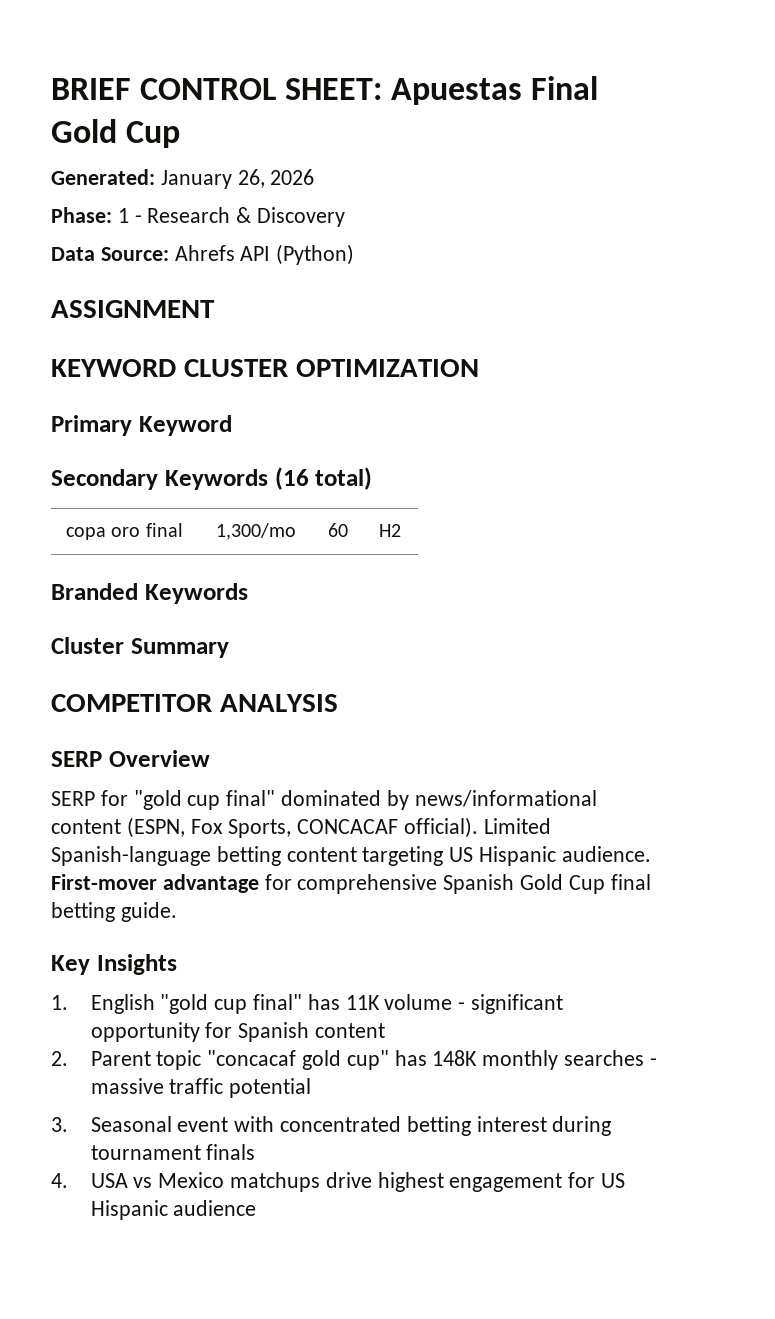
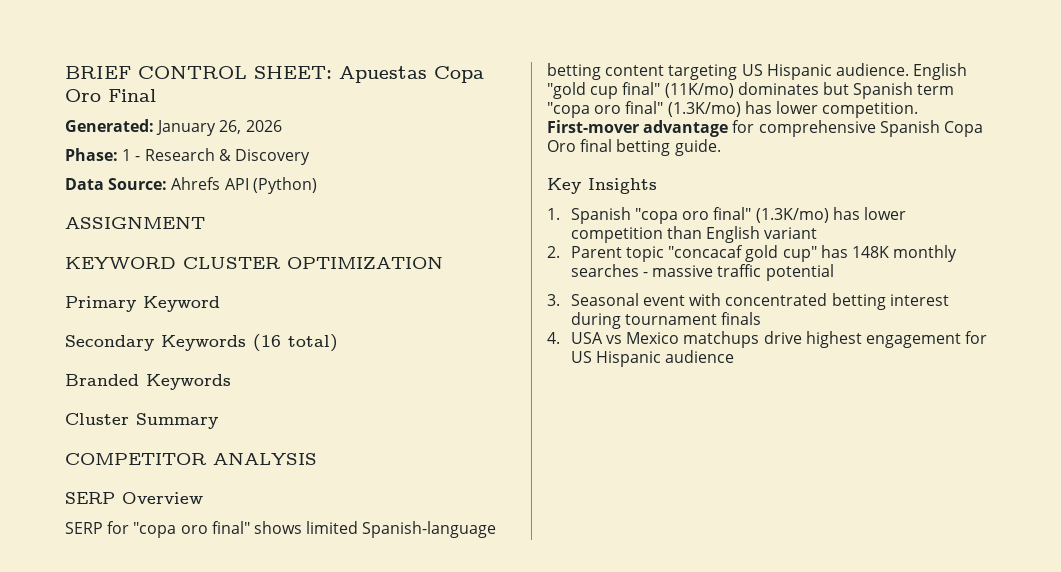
- BRIEF CONTROL SHEET: Apuestas Final Gold Cup
+ BRIEF CONTROL SHEET: Apuestas Copa Oro Final
- copa oro final | 1,300/mo | 60 | H2
- SERP for "gold cup final" dominated by news/informational content (ESPN, Fox Sports, CONCACAF official). Limited Spanish-language betting content targeting US Hispanic audience.
+ SERP for "copa oro final" shows limited Spanish-language betting content targeting US Hispanic audience.
+ English "gold cup final" (11K/mo) dominates but Spanish term "copa oro final" (1.3K/mo) has lower competition.
- First-mover advantage for comprehensive Spanish Gold Cup final betting guide.
+ First-mover advantage for comprehensive Spanish Copa Oro final betting guide.
- 1. English "gold cup final" has 11K volume - significant opportunity for Spanish content
+ 1. Spanish "copa oro final" (1.3K/mo) has lower competition than English variant

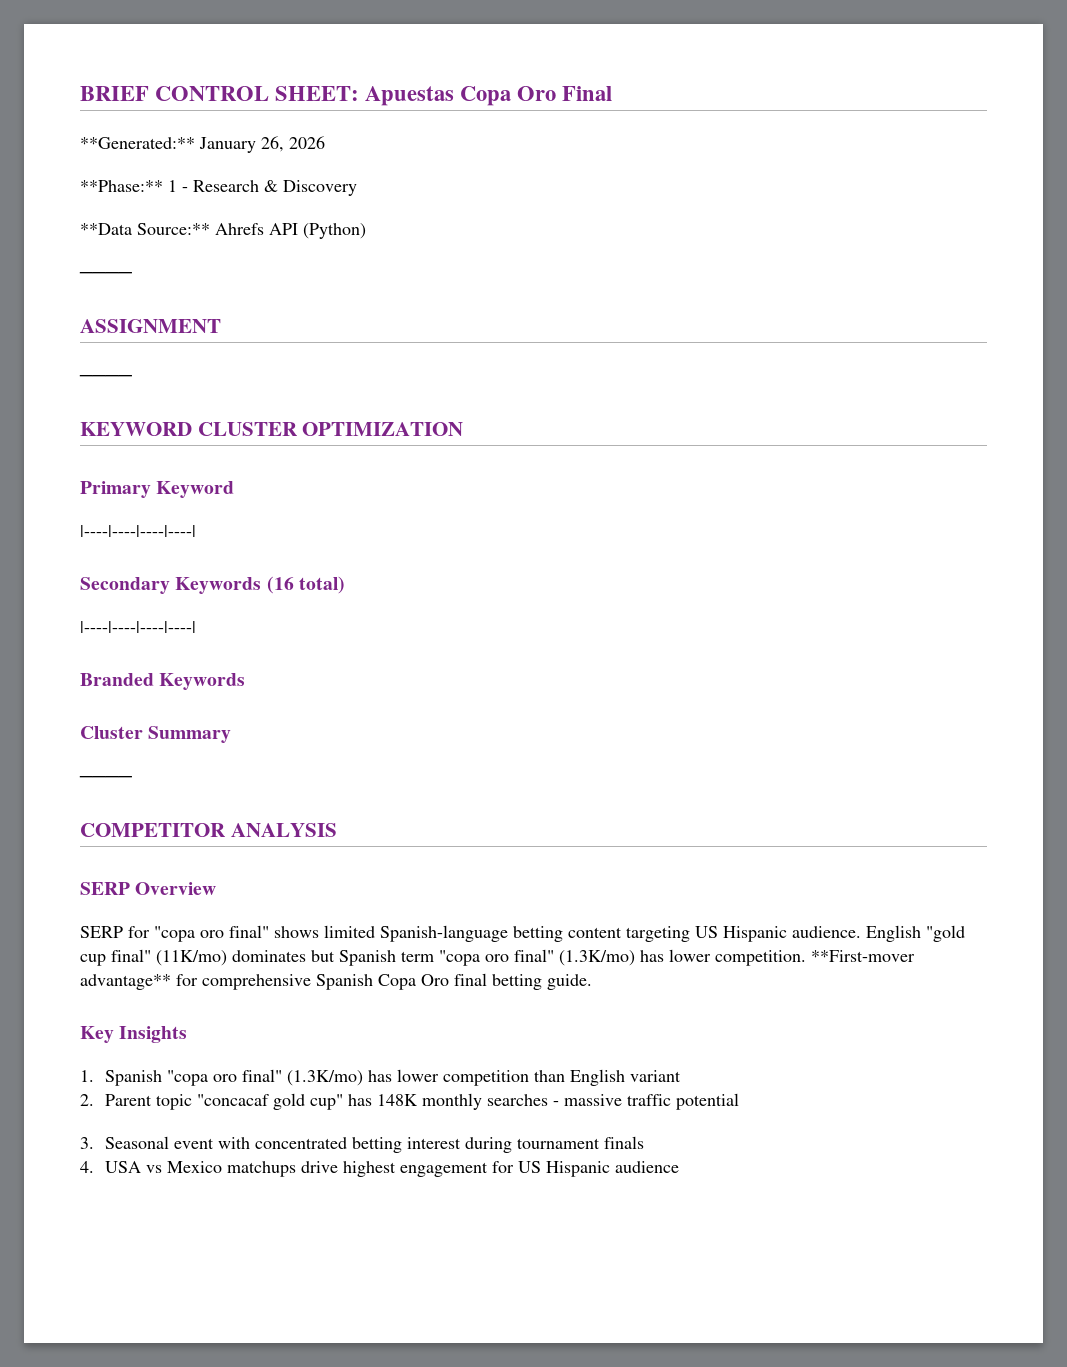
- Generated: January 26, 2026
+ **Generated:** January 26, 2026
- Phase: 1 - Research & Discovery
+ **Phase:** 1 - Research & Discovery
- Data Source: Ahrefs API (Python)
+ **Data Source:** Ahrefs API (Python)
+ ────
  ASSIGNMENT
+ ────
  Primary Keyword
+ |----|----|----|----|
  Secondary Keywords (16 total)
+ |----|----|----|----|
  Cluster Summary
+ ────
- First-mover advantage for comprehensive Spanish Copa Oro final betting guide.
+ **First-mover advantage** for comprehensive Spanish Copa Oro final betting guide.

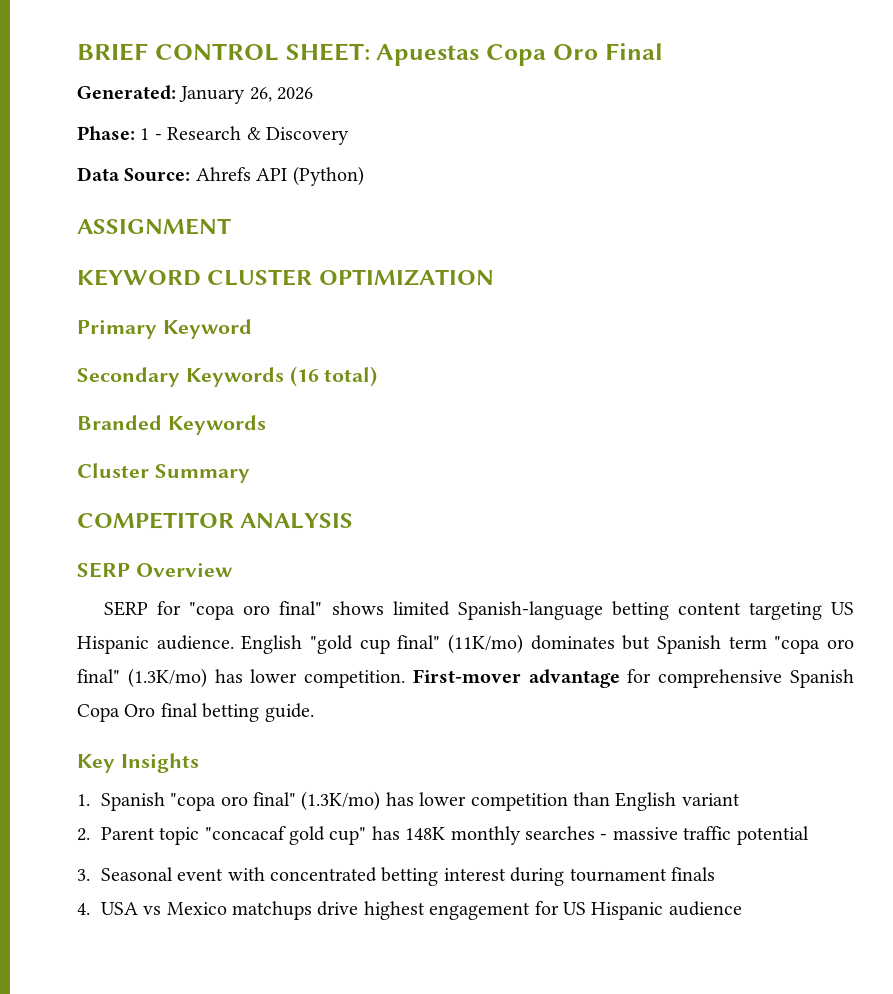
- **Generated:** January 26, 2026
+ Generated: January 26, 2026
- **Phase:** 1 - Research & Discovery
+ Phase: 1 - Research & Discovery
- **Data Source:** Ahrefs API (Python)
- ────
+ Data Source: Ahrefs API (Python)
  ASSIGNMENT
- ────
  Primary Keyword
- |----|----|----|----|
  Secondary Keywords (16 total)
- |----|----|----|----|
  Cluster Summary
- ────
- **First-mover advantage** for comprehensive Spanish Copa Oro final betting guide.
+ First-mover advantage for comprehensive Spanish Copa Oro final betting guide.

